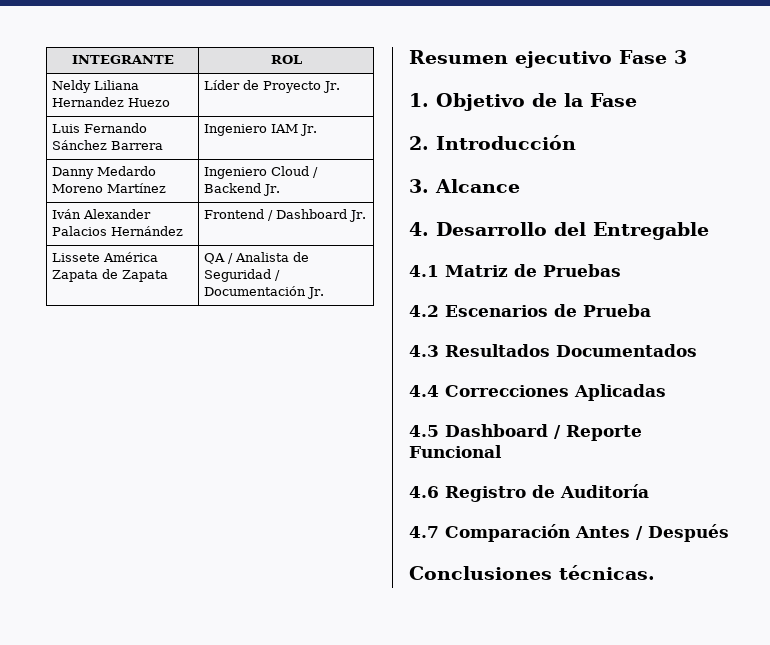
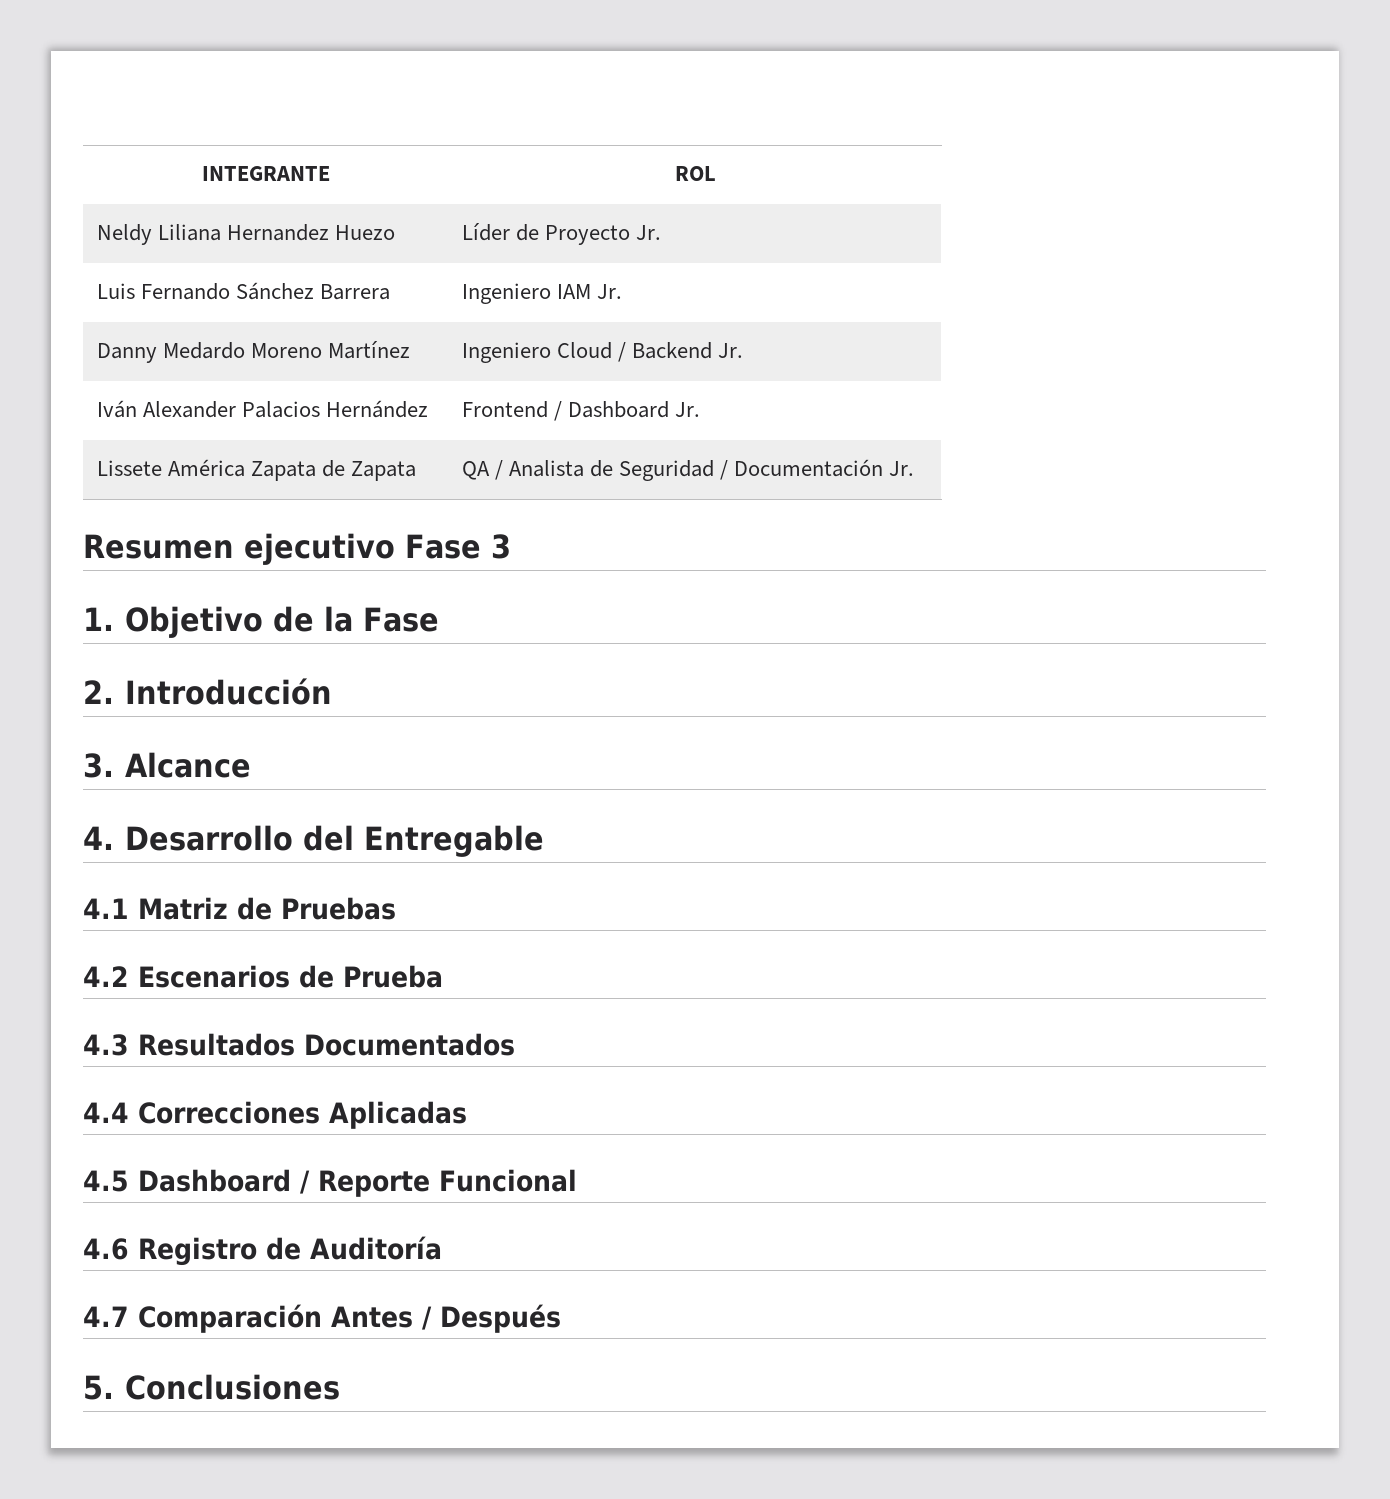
- Conclusiones técnicas.
+ 5. Conclusiones

